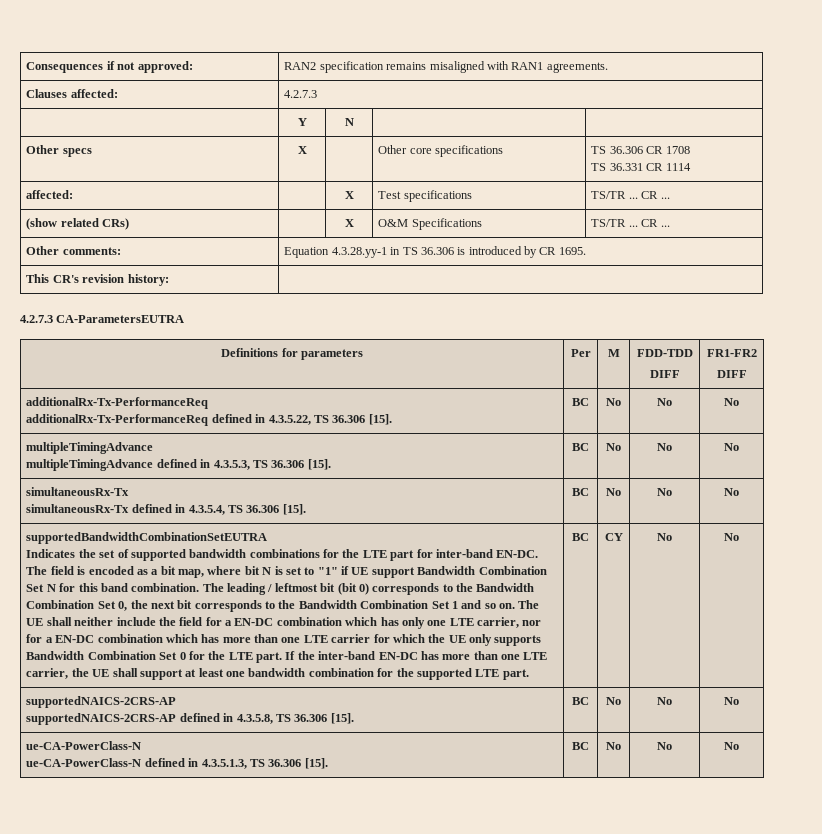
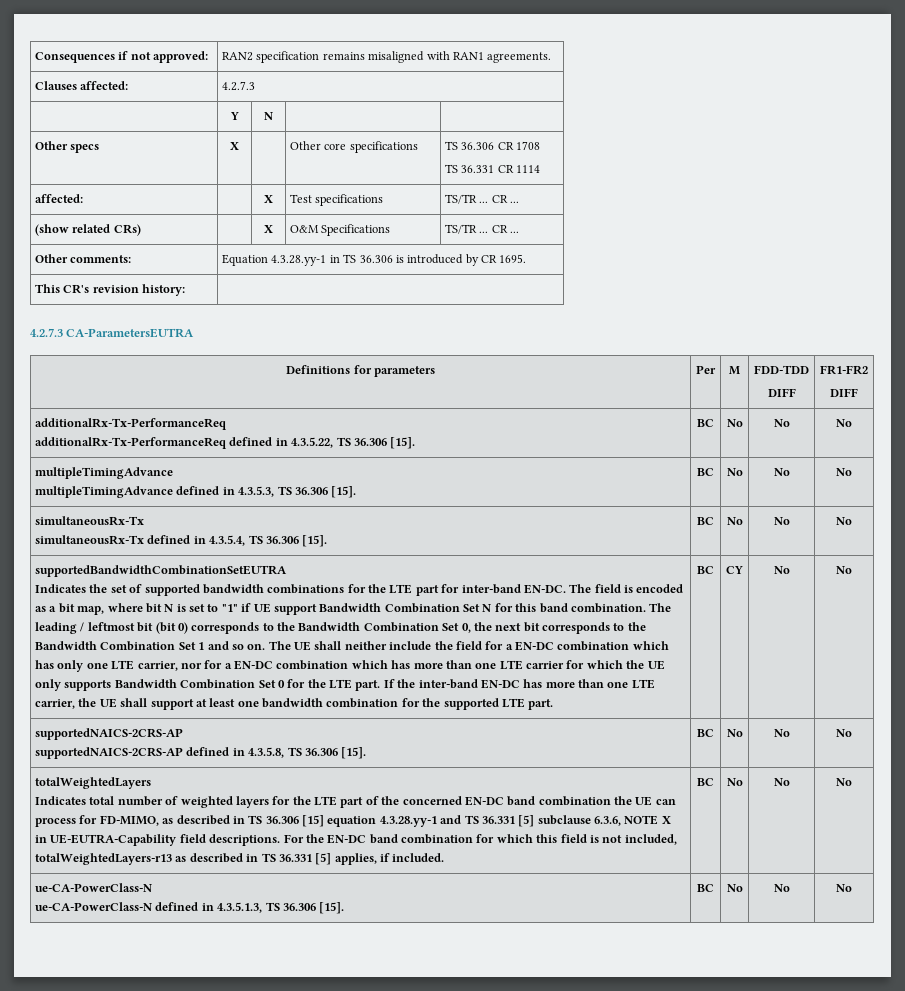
+ totalWeightedLayers
+ Indicates total number of weighted layers for the LTE part of the concerned EN-DC band combination the UE can process for FD-MIMO, as described in TS 36.306 [15] equation 4.3.28.yy-1 and TS 36.331 [5] subclause 6.3.6, NOTE X in UE-EUTRA-Capability field descriptions. For the EN-DC band combination for which this field is not included, totalWeightedLayers-r13 as described in TS 36.331 [5] applies, if included. | BC | No | No | No

